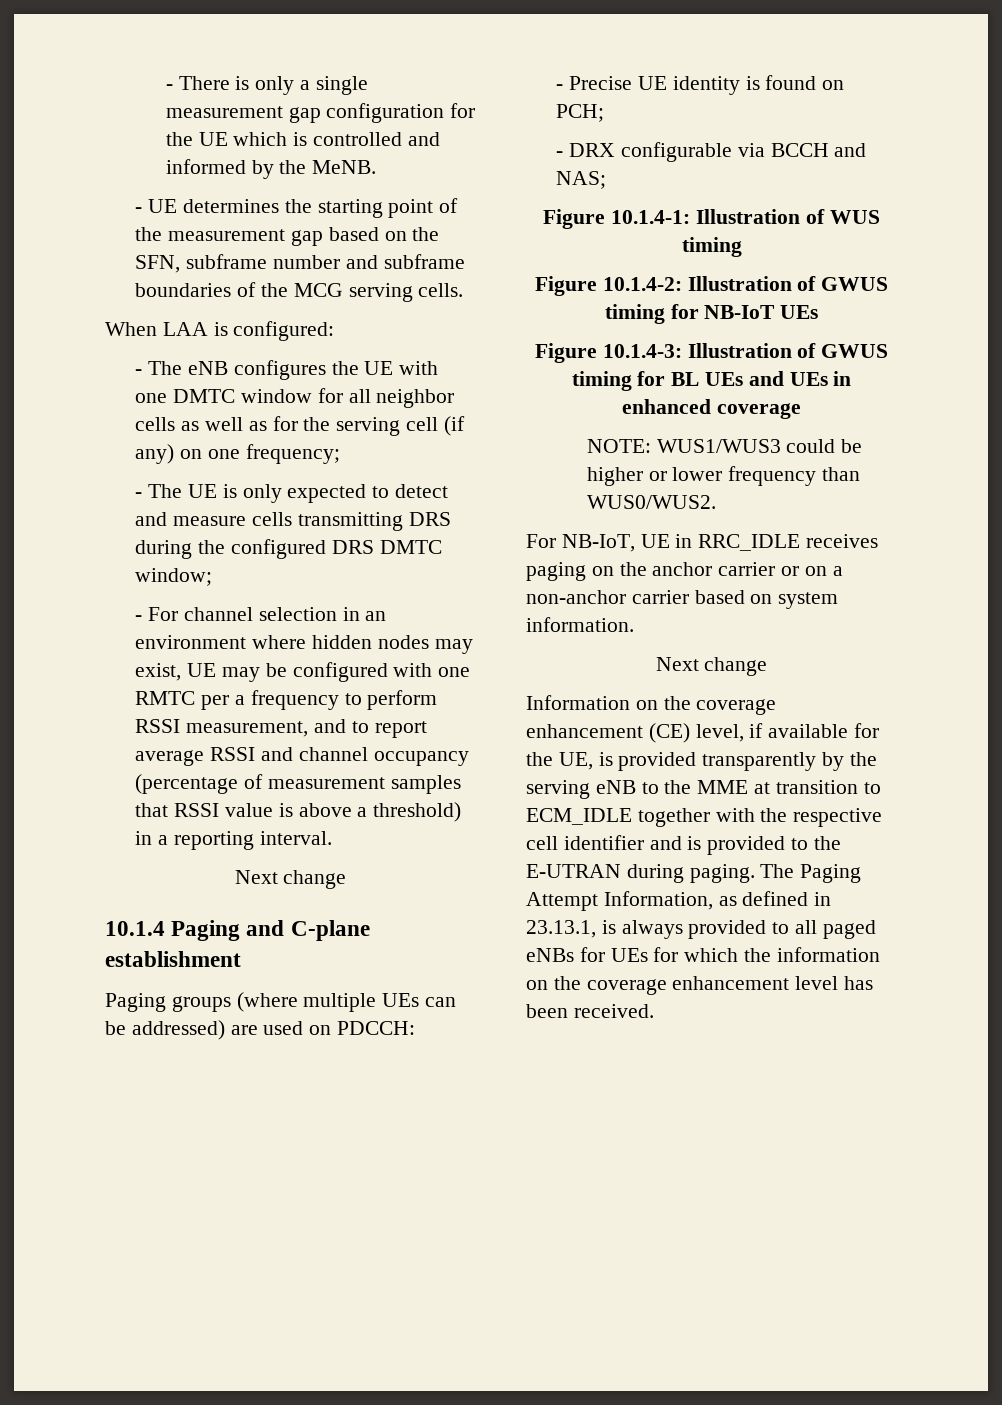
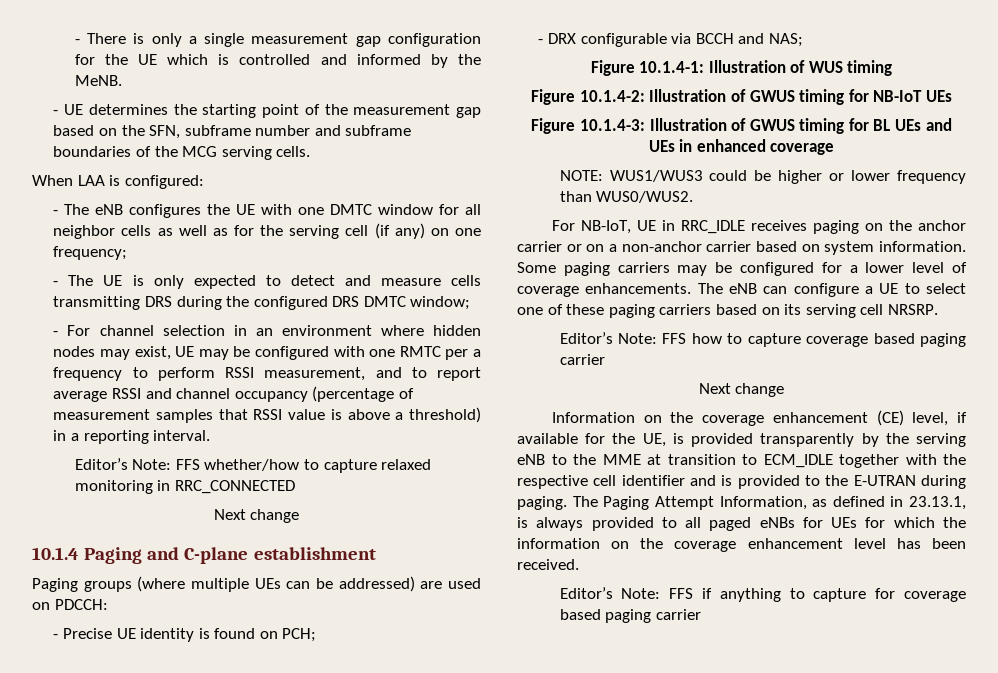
+ Editor’s Note: FFS whether/how to capture relaxed monitoring in RRC_CONNECTED
+ Some paging carriers may be configured for a lower level of coverage enhancements. The eNB can configure a UE to select one of these paging carriers based on its serving cell NRSRP.
+ Editor’s Note: FFS how to capture coverage based paging carrier
+ Editor’s Note: FFS if anything to capture for coverage based paging carrier

